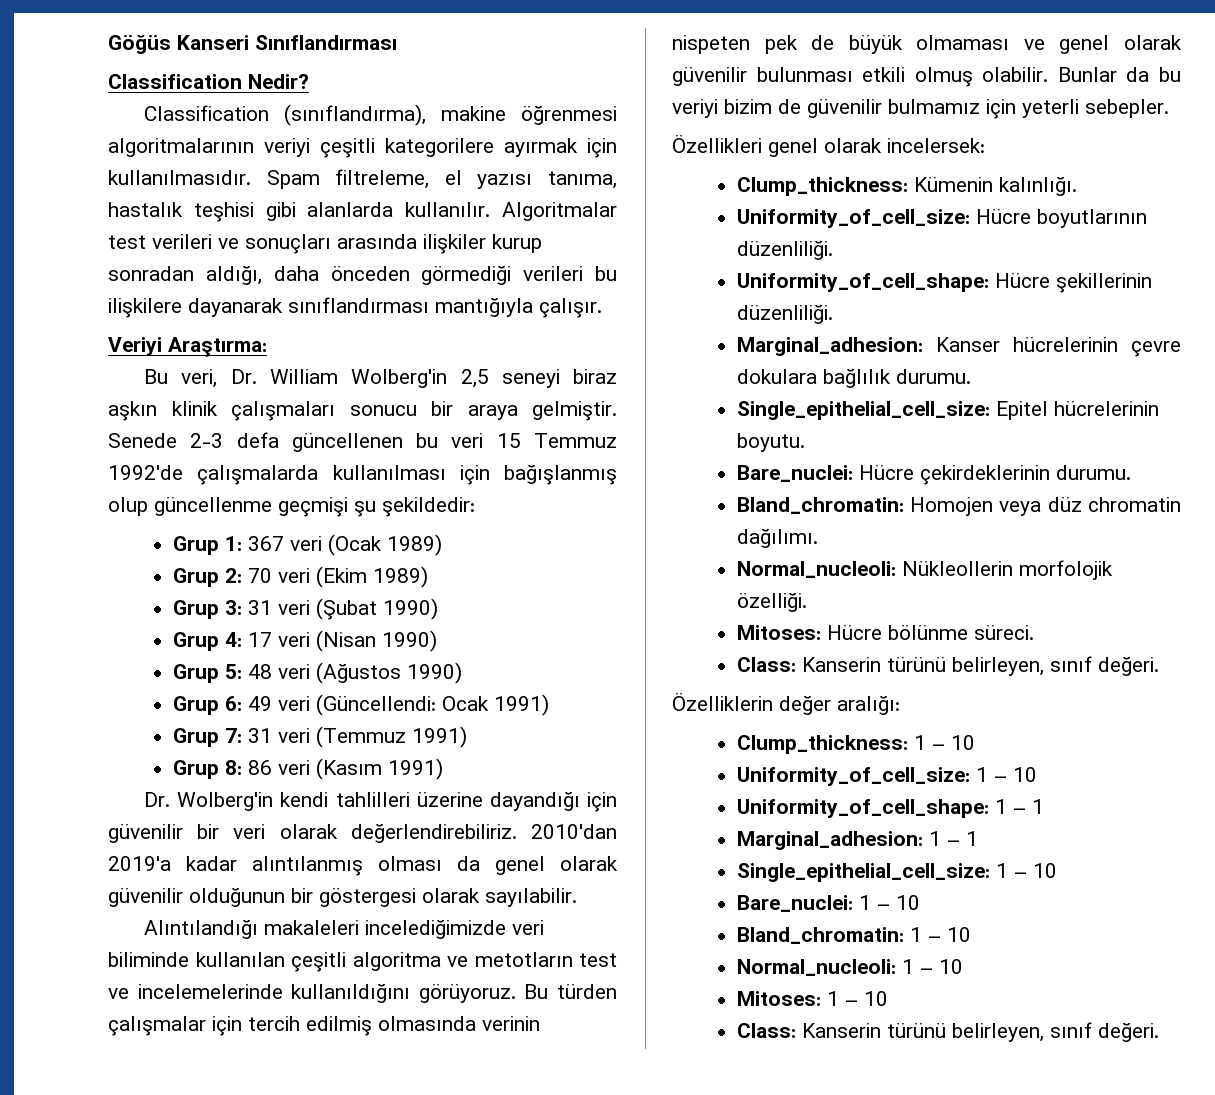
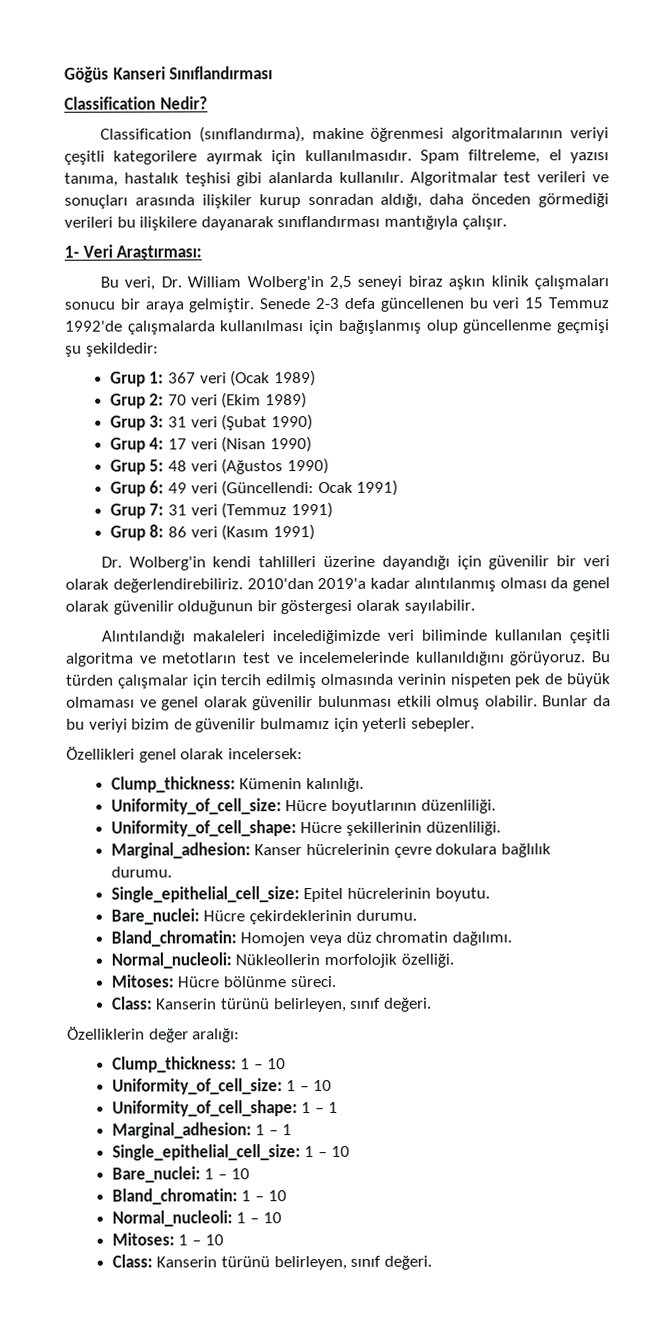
- Veriyi Araştırma:
+ 1- Veri Araştırması:

